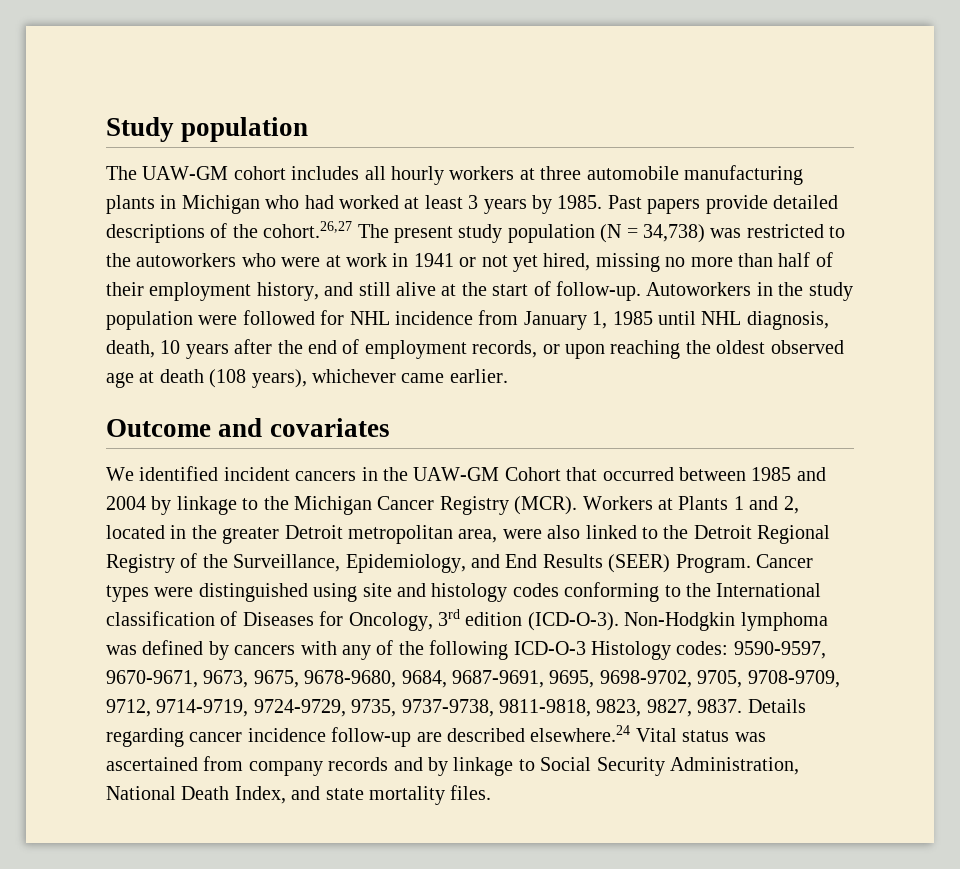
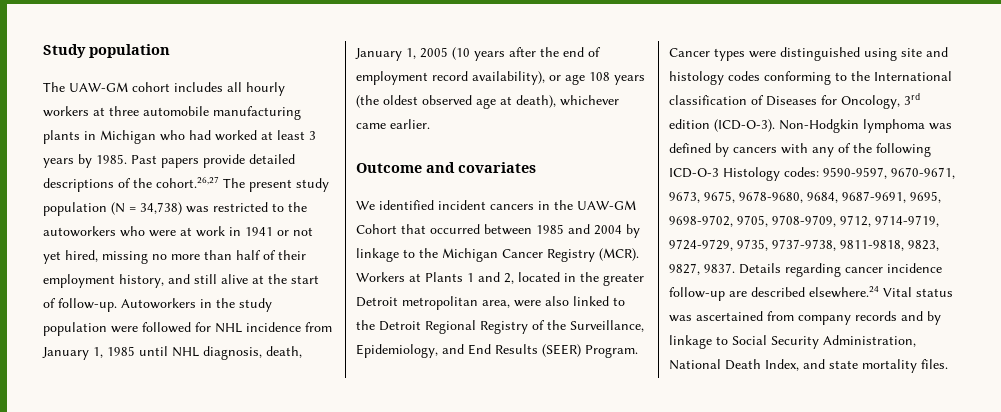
- Autoworkers in the study population were followed for NHL incidence from January 1, 1985 until NHL diagnosis, death, 10 years after the end of employment records, or upon reaching the oldest observed age at death (108 years), whichever came earlier.
+ Autoworkers in the study population were followed for NHL incidence from January 1, 1985 until NHL diagnosis, death, January 1, 2005 (10 years after the end of employment record availability), or age 108 years (the oldest observed age at death), whichever came earlier.

